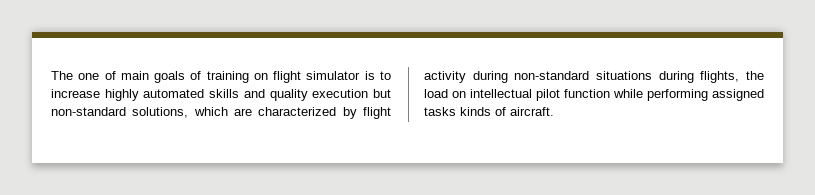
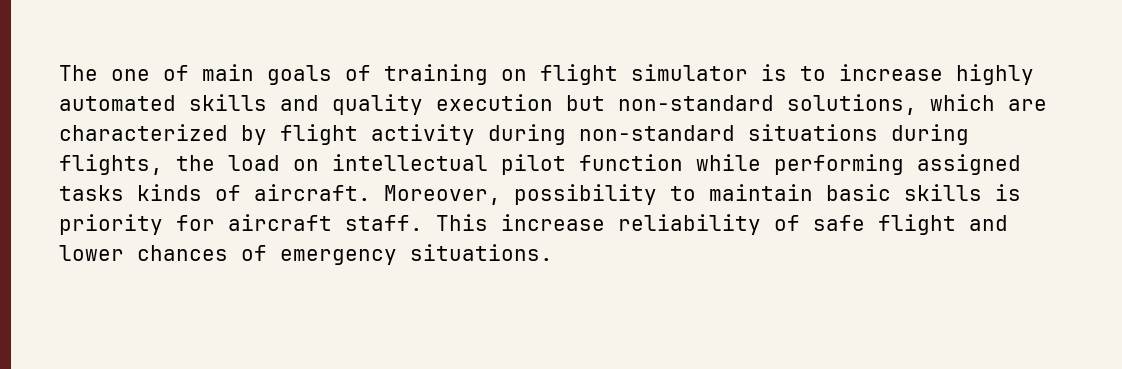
+ Moreover, possibility to maintain basic skills is priority for aircraft staff. This increase reliability of safe flight and lower chances of emergency situations.

